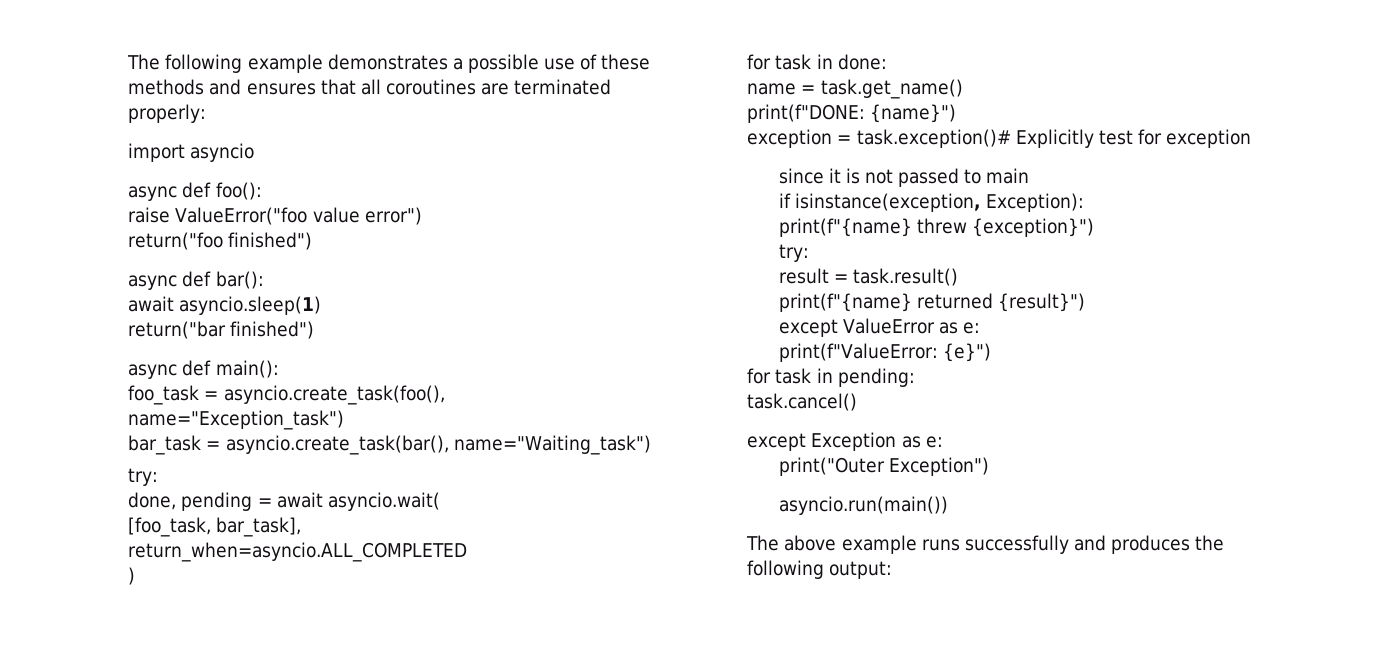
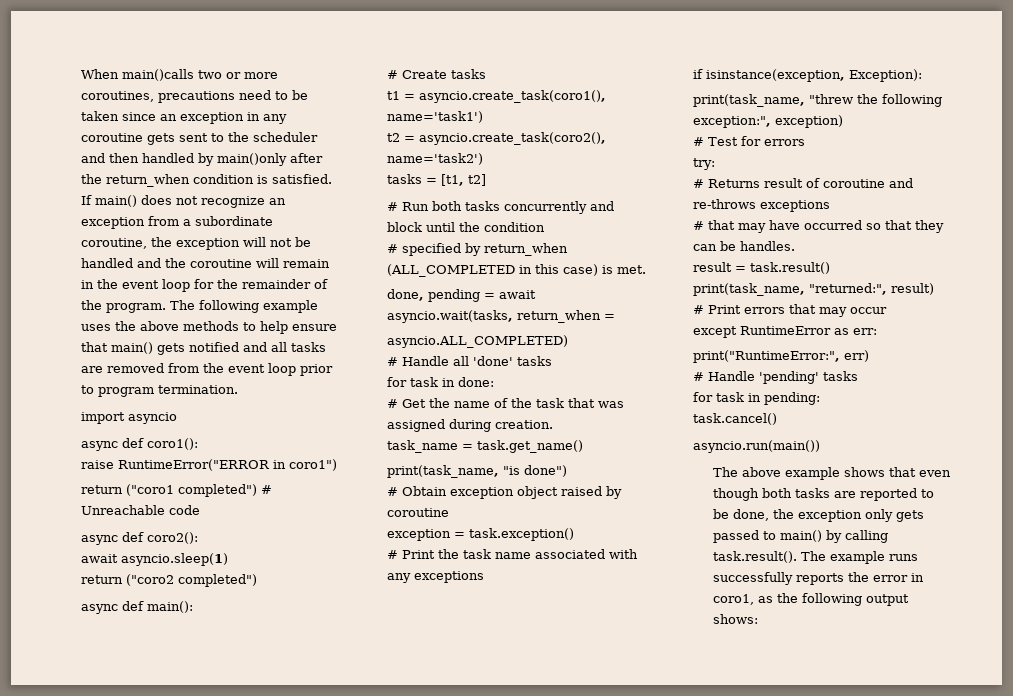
- The following example demonstrates a possible use of these methods and ensures that all coroutines are terminated properly:
+ When main()calls two or more coroutines, precautions need to be taken since an exception in any coroutine gets sent to the scheduler and then handled by main()only after the return_when condition is satisfied. If main() does not recognize an exception from a subordinate coroutine, the exception will not be handled and the coroutine will remain in the event loop for the remainder of the program. The following example uses the above methods to help ensure that main() gets notified and all tasks are removed from the event loop prior to program termination.
- async def foo():
+ async def coro1():
- raise ValueError("foo value error")
- return("foo finished")
- async def bar():
+ raise RuntimeError("ERROR in coro1")
+ return ("coro1 completed") # Unreachable code
+ async def coro2():
- return("bar finished")
+ return ("coro2 completed")
- foo_task = asyncio.create_task(foo(), name="Exception_task")
- bar_task = asyncio.create_task(bar(), name="Waiting_task")
+ # Create tasks
+ t1 = asyncio.create_task(coro1(), name='task1')
+ t2 = asyncio.create_task(coro2(), name='task2')
+ tasks = [t1, t2]
+ # Run both tasks concurrently and block until the condition
+ # specified by return_when (ALL_COMPLETED in this case) is met.
+ done, pending = await asyncio.wait(tasks, return_when =
+ asyncio.ALL_COMPLETED)
+ # Handle all 'done' tasks
+ for task in done:
+ # Get the name of the task that was assigned during creation.
+ task_name = task.get_name()
+ print(task_name, "is done")
+ # Obtain exception object raised by coroutine
+ exception = task.exception()
+ # Print the task name associated with any exceptions
+ if isinstance(exception, Exception):
+ print(task_name, "threw the following exception:", exception)
+ # Test for errors
  try:
- done, pending = await asyncio.wait(
- [foo_task, bar_task],
- return_when=asyncio.ALL_COMPLETED
- )
- for task in done:
- name = task.get_name()
- print(f"DONE: {name}")
- exception = task.exception()# Explicitly test for exception
- since it is not passed to main
- if isinstance(exception, Exception):
- print(f"{name} threw {exception}")
- try:
+ # Returns result of coroutine and re-throws exceptions
+ # that may have occurred so that they can be handles.
  result = task.result()
- print(f"{name} returned {result}")
- except ValueError as e:
- print(f"ValueError: {e}")
+ print(task_name, "returned:", result)
+ # Print errors that may occur
+ except RuntimeError as err:
+ print("RuntimeError:", err)
+ # Handle 'pending' tasks
- except Exception as e:
- print("Outer Exception")
  asyncio.run(main())
- The above example runs successfully and produces the following output:
+ The above example shows that even though both tasks are reported to be done, the exception only gets passed to main() by calling task.result(). The example runs successfully reports the error in coro1, as the following output shows:

